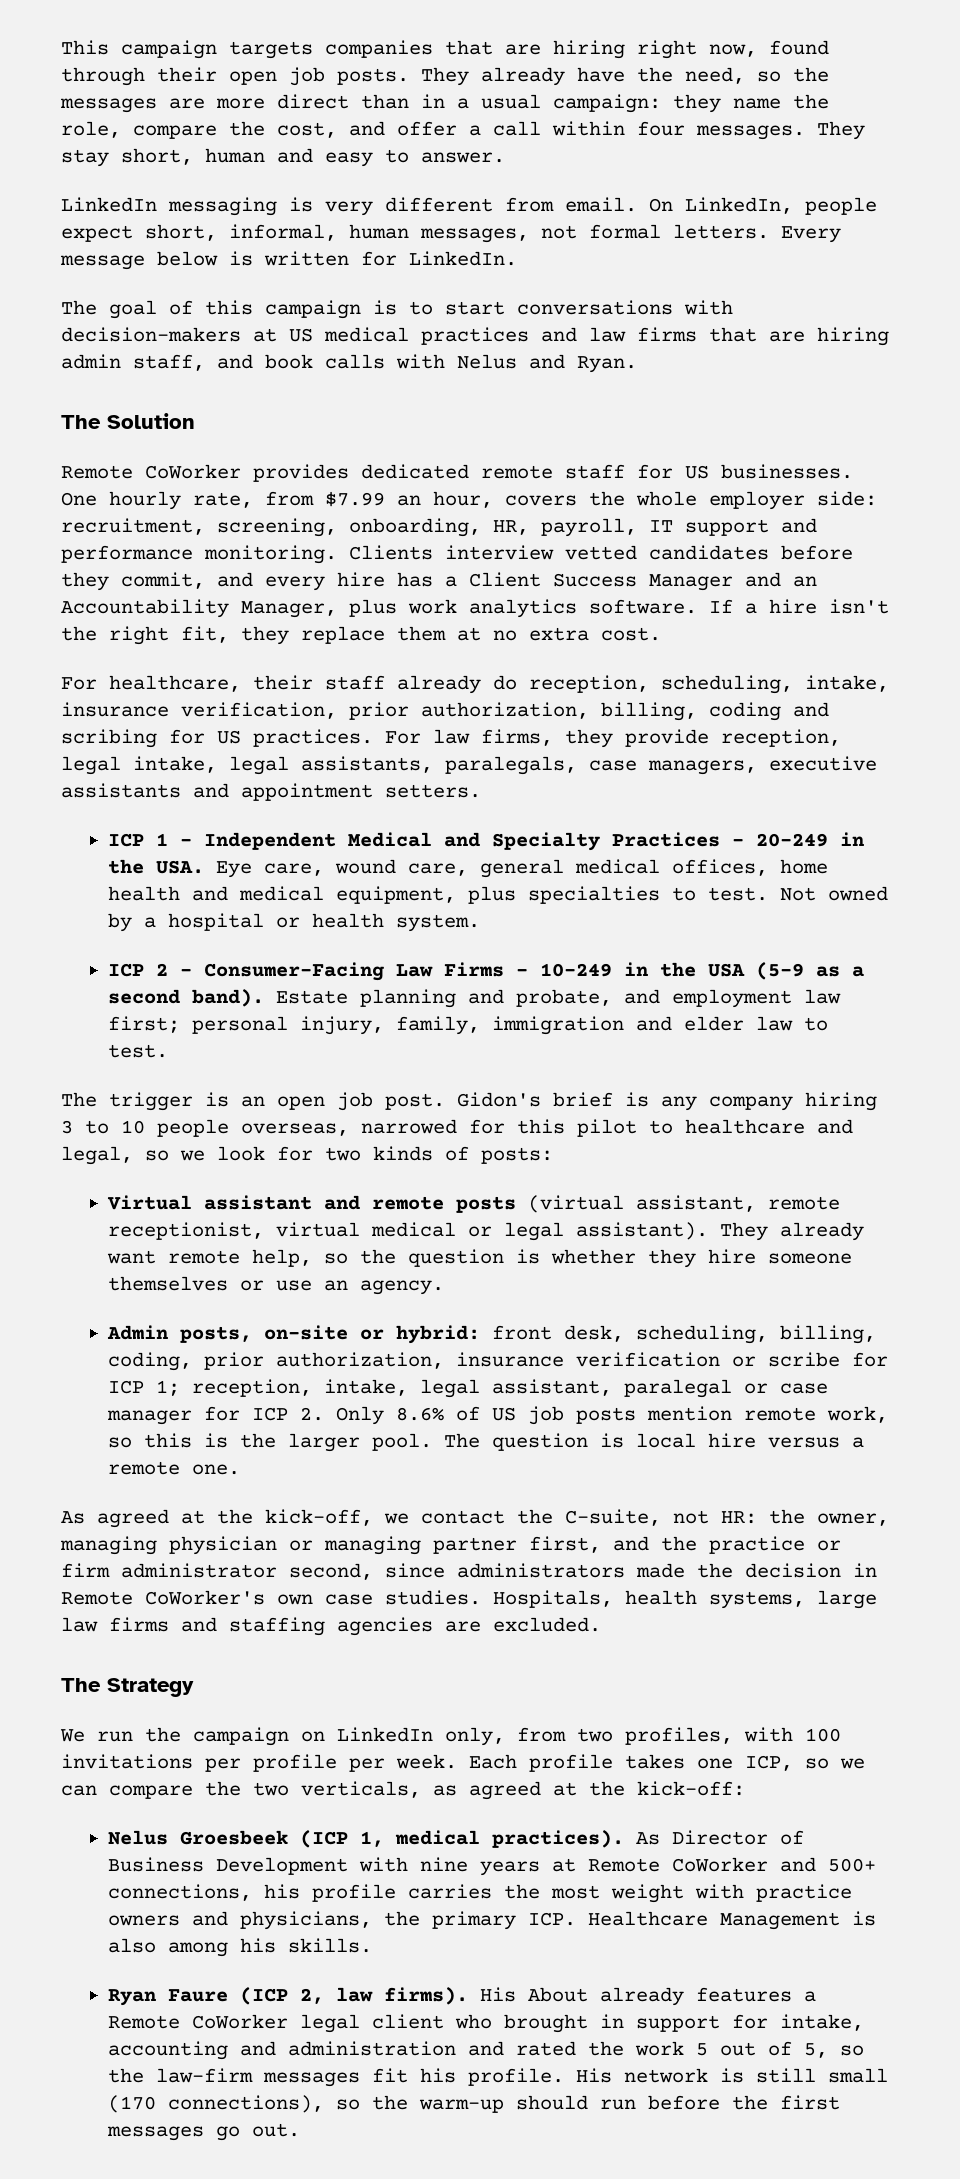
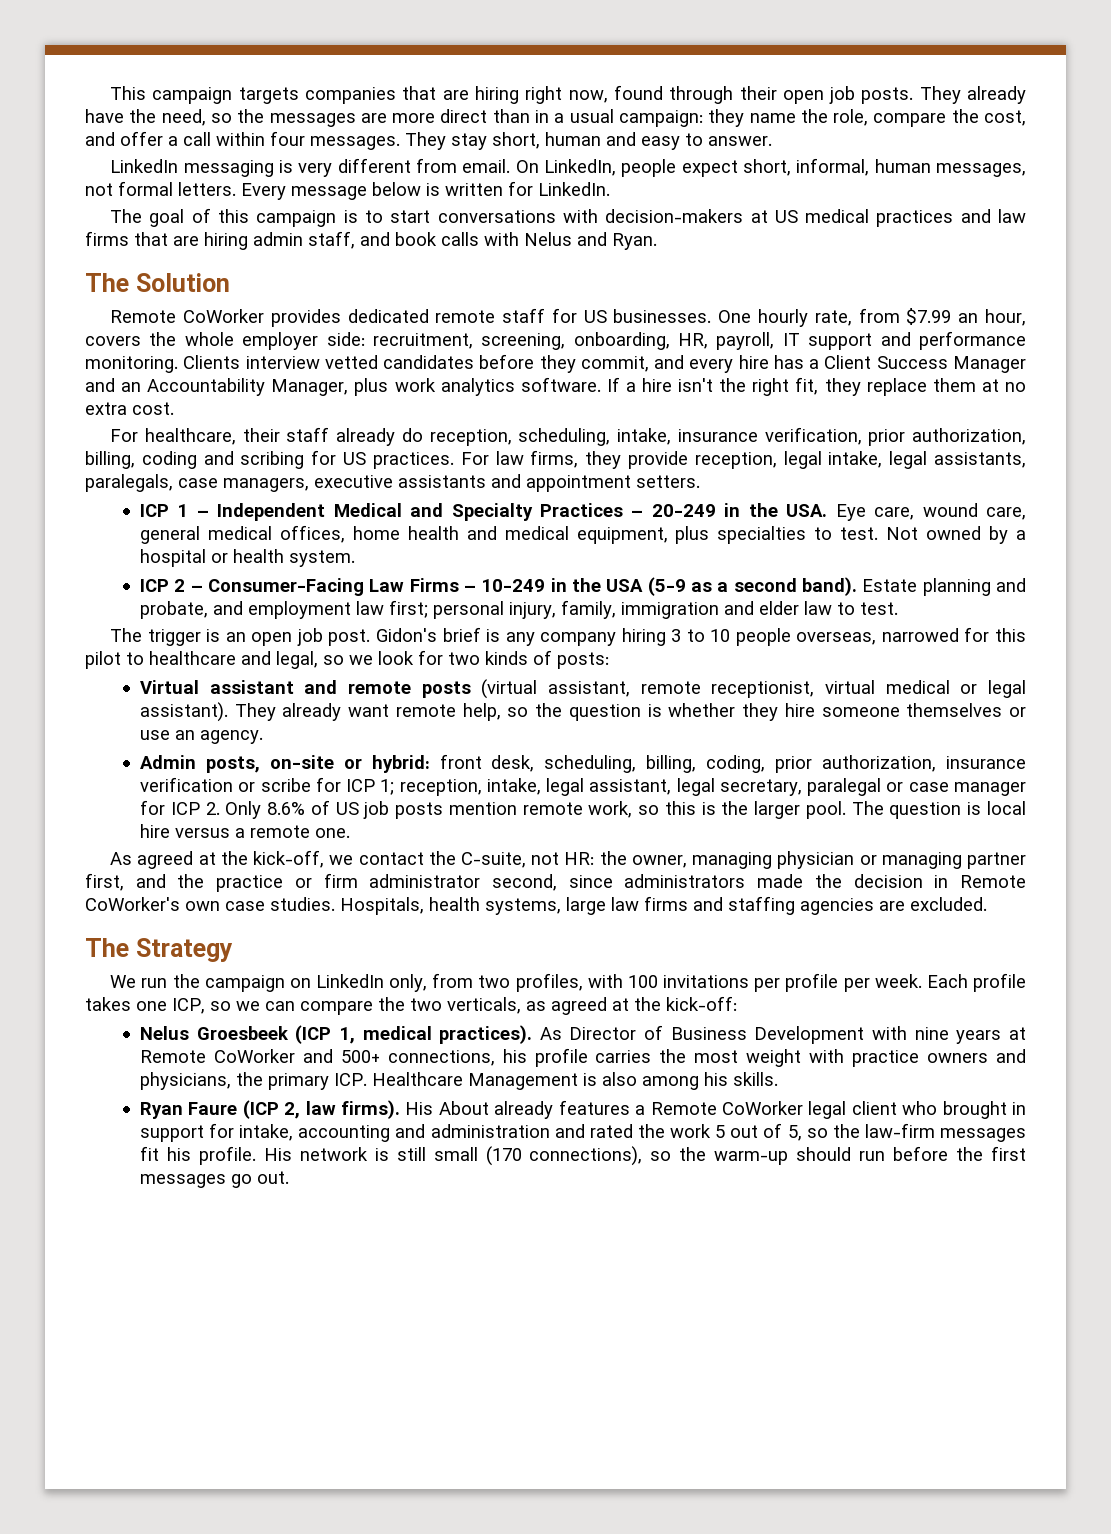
- Admin posts, on-site or hybrid: front desk, scheduling, billing, coding, prior authorization, insurance verification or scribe for ICP 1; reception, intake, legal assistant, paralegal or case manager for ICP 2. Only 8.6% of US job posts mention remote work, so this is the larger pool.
+ Admin posts, on-site or hybrid: front desk, scheduling, billing, coding, prior authorization, insurance verification or scribe for ICP 1; reception, intake, legal assistant, legal secretary, paralegal or case manager for ICP 2. Only 8.6% of US job posts mention remote work, so this is the larger pool.

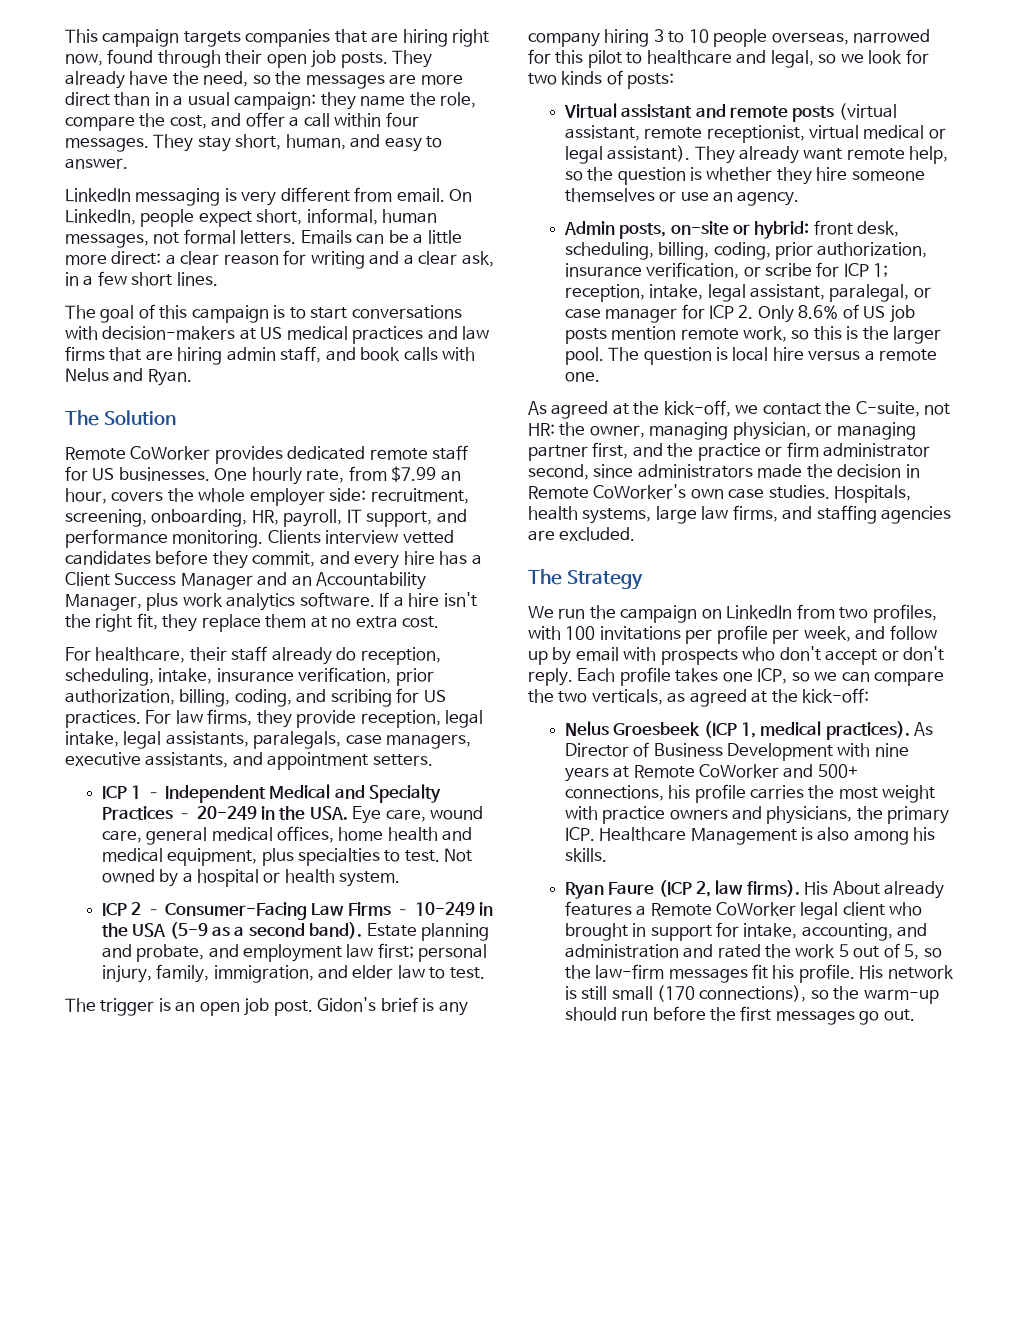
- They stay short, human and easy to answer.
+ They stay short, human, and easy to answer.
- Every message below is written for LinkedIn.
+ Emails can be a little more direct: a clear reason for writing and a clear ask, in a few short lines.
- One hourly rate, from $7.99 an hour, covers the whole employer side: recruitment, screening, onboarding, HR, payroll, IT support and performance monitoring.
+ One hourly rate, from $7.99 an hour, covers the whole employer side: recruitment, screening, onboarding, HR, payroll, IT support, and performance monitoring.
- For healthcare, their staff already do reception, scheduling, intake, insurance verification, prior authorization, billing, coding and scribing for US practices.
+ For healthcare, their staff already do reception, scheduling, intake, insurance verification, prior authorization, billing, coding, and scribing for US practices.
- For law firms, they provide reception, legal intake, legal assistants, paralegals, case managers, executive assistants and appointment setters.
+ For law firms, they provide reception, legal intake, legal assistants, paralegals, case managers, executive assistants, and appointment setters.
- Estate planning and probate, and employment law first; personal injury, family, immigration and elder law to test.
+ Estate planning and probate, and employment law first; personal injury, family, immigration, and elder law to test.
- Admin posts, on-site or hybrid: front desk, scheduling, billing, coding, prior authorization, insurance verification or scribe for ICP 1; reception, intake, legal assistant, legal secretary, paralegal or case manager for ICP 2. Only 8.6% of US job posts mention remote work, so this is the larger pool.
+ Admin posts, on-site or hybrid: front desk, scheduling, billing, coding, prior authorization, insurance verification, or scribe for ICP 1; reception, intake, legal assistant, paralegal, or case manager for ICP 2. Only 8.6% of US job posts mention remote work, so this is the larger pool.
- As agreed at the kick-off, we contact the C-suite, not HR: the owner, managing physician or managing partner first, and the practice or firm administrator second, since administrators made the decision in Remote CoWorker's own case studies.
+ As agreed at the kick-off, we contact the C-suite, not HR: the owner, managing physician, or managing partner first, and the practice or firm administrator second, since administrators made the decision in Remote CoWorker's own case studies.
- Hospitals, health systems, large law firms and staffing agencies are excluded.
+ Hospitals, health systems, large law firms, and staffing agencies are excluded.
- We run the campaign on LinkedIn only, from two profiles, with 100 invitations per profile per week.
+ We run the campaign on LinkedIn from two profiles, with 100 invitations per profile per week, and follow up by email with prospects who don't accept or don't reply.
- His About already features a Remote CoWorker legal client who brought in support for intake, accounting and administration and rated the work 5 out of 5, so the law-firm messages fit his profile.
+ His About already features a Remote CoWorker legal client who brought in support for intake, accounting, and administration and rated the work 5 out of 5, so the law-firm messages fit his profile.

